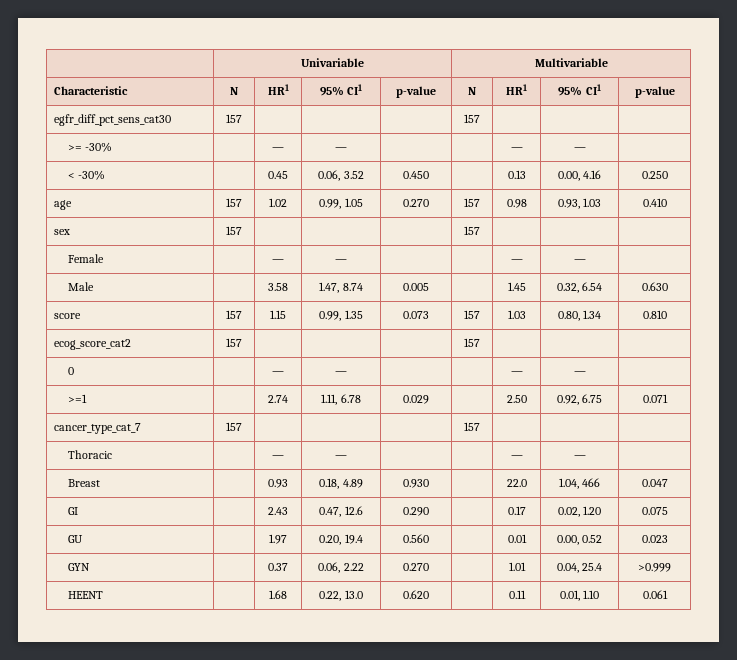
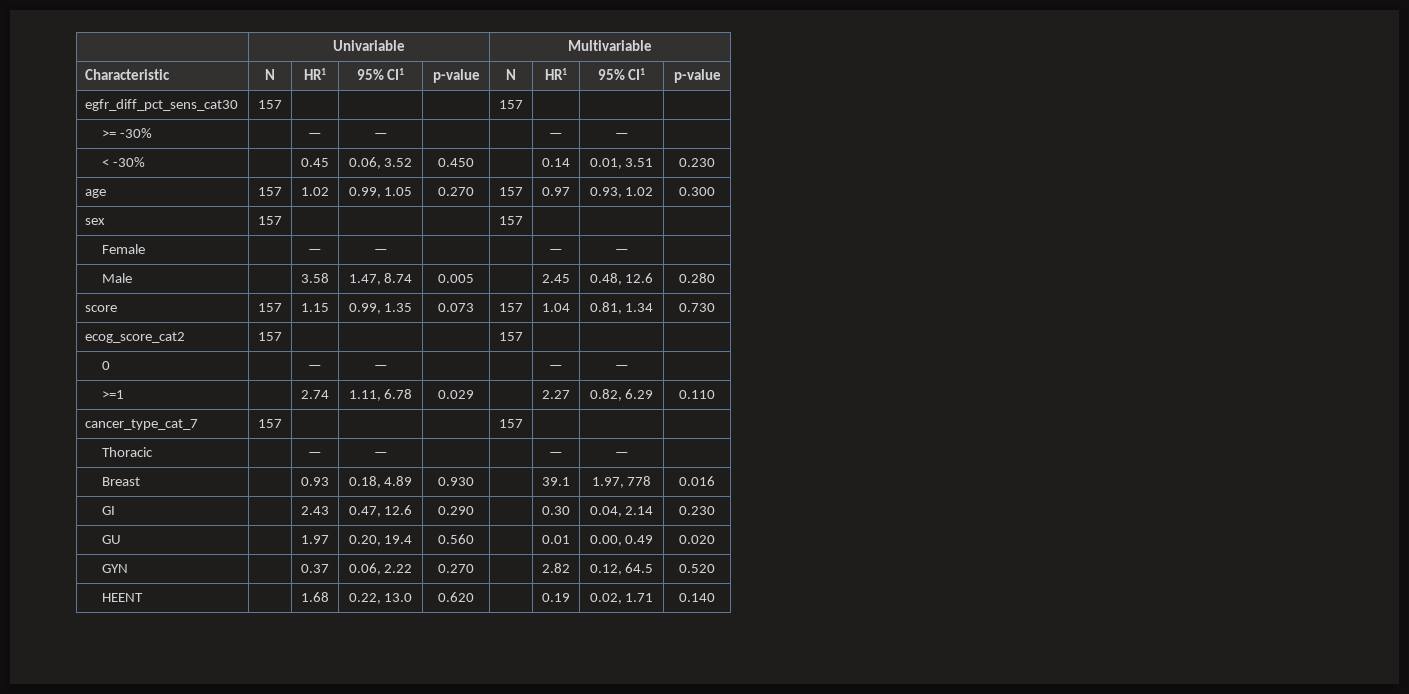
- < -30% | | 0.45 | 0.06, 3.52 | 0.450 | | 0.13 | 0.00, 4.16 | 0.250
+ < -30% | | 0.45 | 0.06, 3.52 | 0.450 | | 0.14 | 0.01, 3.51 | 0.230
- age | 157 | 1.02 | 0.99, 1.05 | 0.270 | 157 | 0.98 | 0.93, 1.03 | 0.410
+ age | 157 | 1.02 | 0.99, 1.05 | 0.270 | 157 | 0.97 | 0.93, 1.02 | 0.300
- Male | | 3.58 | 1.47, 8.74 | 0.005 | | 1.45 | 0.32, 6.54 | 0.630
+ Male | | 3.58 | 1.47, 8.74 | 0.005 | | 2.45 | 0.48, 12.6 | 0.280
- score | 157 | 1.15 | 0.99, 1.35 | 0.073 | 157 | 1.03 | 0.80, 1.34 | 0.810
+ score | 157 | 1.15 | 0.99, 1.35 | 0.073 | 157 | 1.04 | 0.81, 1.34 | 0.730
- >=1 | | 2.74 | 1.11, 6.78 | 0.029 | | 2.50 | 0.92, 6.75 | 0.071
+ >=1 | | 2.74 | 1.11, 6.78 | 0.029 | | 2.27 | 0.82, 6.29 | 0.110
- Breast | | 0.93 | 0.18, 4.89 | 0.930 | | 22.0 | 1.04, 466 | 0.047
+ Breast | | 0.93 | 0.18, 4.89 | 0.930 | | 39.1 | 1.97, 778 | 0.016
- GI | | 2.43 | 0.47, 12.6 | 0.290 | | 0.17 | 0.02, 1.20 | 0.075
+ GI | | 2.43 | 0.47, 12.6 | 0.290 | | 0.30 | 0.04, 2.14 | 0.230
- GU | | 1.97 | 0.20, 19.4 | 0.560 | | 0.01 | 0.00, 0.52 | 0.023
+ GU | | 1.97 | 0.20, 19.4 | 0.560 | | 0.01 | 0.00, 0.49 | 0.020
- GYN | | 0.37 | 0.06, 2.22 | 0.270 | | 1.01 | 0.04, 25.4 | >0.999
+ GYN | | 0.37 | 0.06, 2.22 | 0.270 | | 2.82 | 0.12, 64.5 | 0.520
- HEENT | | 1.68 | 0.22, 13.0 | 0.620 | | 0.11 | 0.01, 1.10 | 0.061
+ HEENT | | 1.68 | 0.22, 13.0 | 0.620 | | 0.19 | 0.02, 1.71 | 0.140

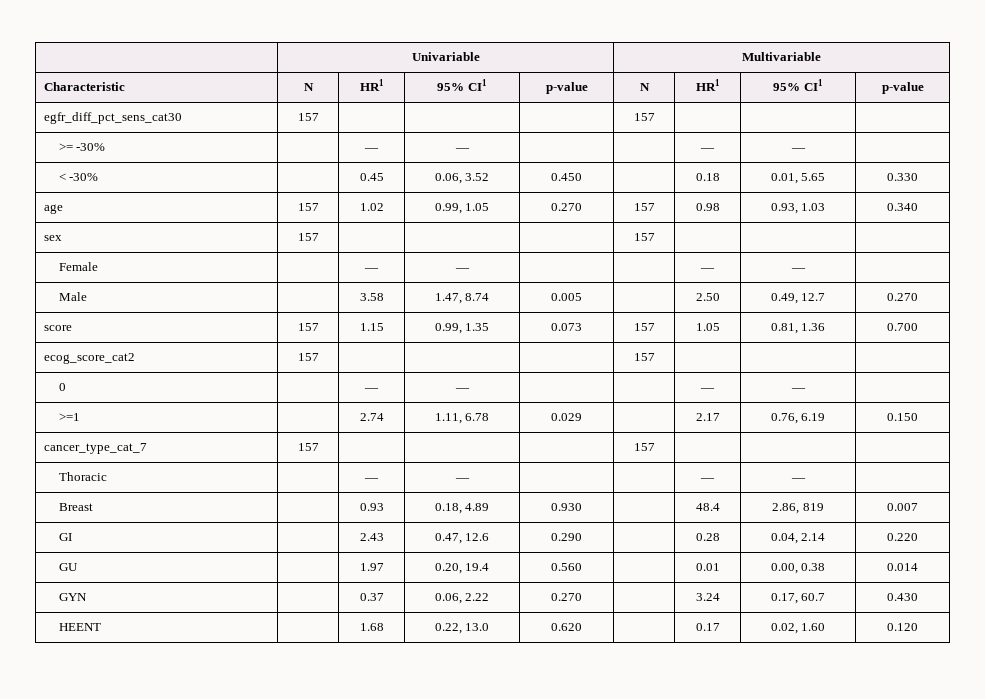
- < -30% | | 0.45 | 0.06, 3.52 | 0.450 | | 0.14 | 0.01, 3.51 | 0.230
+ < -30% | | 0.45 | 0.06, 3.52 | 0.450 | | 0.18 | 0.01, 5.65 | 0.330
- age | 157 | 1.02 | 0.99, 1.05 | 0.270 | 157 | 0.97 | 0.93, 1.02 | 0.300
+ age | 157 | 1.02 | 0.99, 1.05 | 0.270 | 157 | 0.98 | 0.93, 1.03 | 0.340
- Male | | 3.58 | 1.47, 8.74 | 0.005 | | 2.45 | 0.48, 12.6 | 0.280
+ Male | | 3.58 | 1.47, 8.74 | 0.005 | | 2.50 | 0.49, 12.7 | 0.270
- score | 157 | 1.15 | 0.99, 1.35 | 0.073 | 157 | 1.04 | 0.81, 1.34 | 0.730
+ score | 157 | 1.15 | 0.99, 1.35 | 0.073 | 157 | 1.05 | 0.81, 1.36 | 0.700
- >=1 | | 2.74 | 1.11, 6.78 | 0.029 | | 2.27 | 0.82, 6.29 | 0.110
+ >=1 | | 2.74 | 1.11, 6.78 | 0.029 | | 2.17 | 0.76, 6.19 | 0.150
- Breast | | 0.93 | 0.18, 4.89 | 0.930 | | 39.1 | 1.97, 778 | 0.016
+ Breast | | 0.93 | 0.18, 4.89 | 0.930 | | 48.4 | 2.86, 819 | 0.007
- GI | | 2.43 | 0.47, 12.6 | 0.290 | | 0.30 | 0.04, 2.14 | 0.230
+ GI | | 2.43 | 0.47, 12.6 | 0.290 | | 0.28 | 0.04, 2.14 | 0.220
- GU | | 1.97 | 0.20, 19.4 | 0.560 | | 0.01 | 0.00, 0.49 | 0.020
+ GU | | 1.97 | 0.20, 19.4 | 0.560 | | 0.01 | 0.00, 0.38 | 0.014
- GYN | | 0.37 | 0.06, 2.22 | 0.270 | | 2.82 | 0.12, 64.5 | 0.520
+ GYN | | 0.37 | 0.06, 2.22 | 0.270 | | 3.24 | 0.17, 60.7 | 0.430
- HEENT | | 1.68 | 0.22, 13.0 | 0.620 | | 0.19 | 0.02, 1.71 | 0.140
+ HEENT | | 1.68 | 0.22, 13.0 | 0.620 | | 0.17 | 0.02, 1.60 | 0.120

